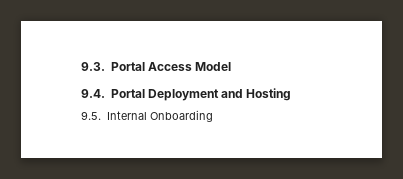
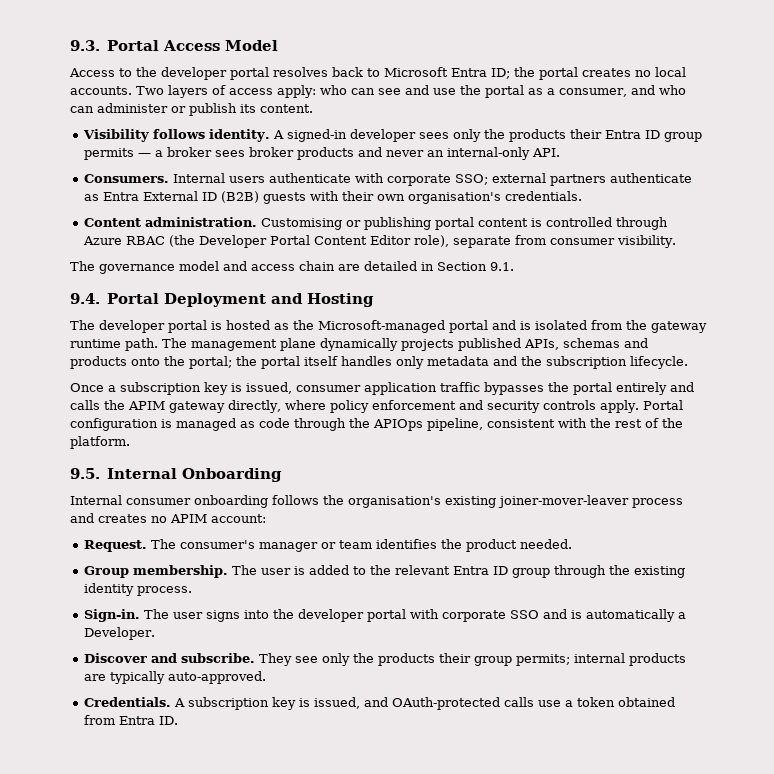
+ Access to the developer portal resolves back to Microsoft Entra ID; the portal creates no local accounts. Two layers of access apply: who can see and use the portal as a consumer, and who can administer or publish its content.
+ Visibility follows identity. A signed-in developer sees only the products their Entra ID group permits — a broker sees broker products and never an internal-only API.
+ Consumers. Internal users authenticate with corporate SSO; external partners authenticate as Entra External ID (B2B) guests with their own organisation's credentials.
+ Content administration. Customising or publishing portal content is controlled through Azure RBAC (the Developer Portal Content Editor role), separate from consumer visibility.
+ The governance model and access chain are detailed in Section 9.1.
+ The developer portal is hosted as the Microsoft-managed portal and is isolated from the gateway runtime path. The management plane dynamically projects published APIs, schemas and products onto the portal; the portal itself handles only metadata and the subscription lifecycle.
+ Once a subscription key is issued, consumer application traffic bypasses the portal entirely and calls the APIM gateway directly, where policy enforcement and security controls apply. Portal configuration is managed as code through the APIOps pipeline, consistent with the rest of the platform.
  9.5. Internal Onboarding
+ Internal consumer onboarding follows the organisation's existing joiner-mover-leaver process and creates no APIM account:
+ Request. The consumer's manager or team identifies the product needed.
+ Group membership. The user is added to the relevant Entra ID group through the existing identity process.
+ Sign-in. The user signs into the developer portal with corporate SSO and is automatically a Developer.
+ Discover and subscribe. They see only the products their group permits; internal products are typically auto-approved.
+ Credentials. A subscription key is issued, and OAuth-protected calls use a token obtained from Entra ID.

